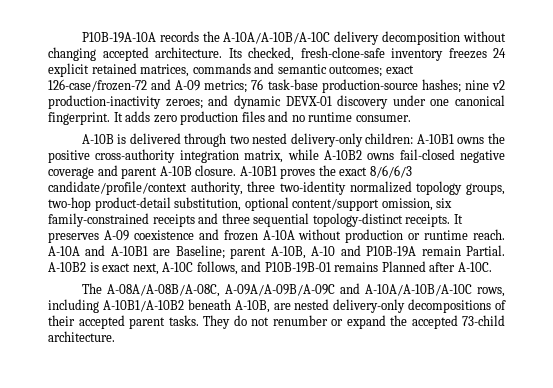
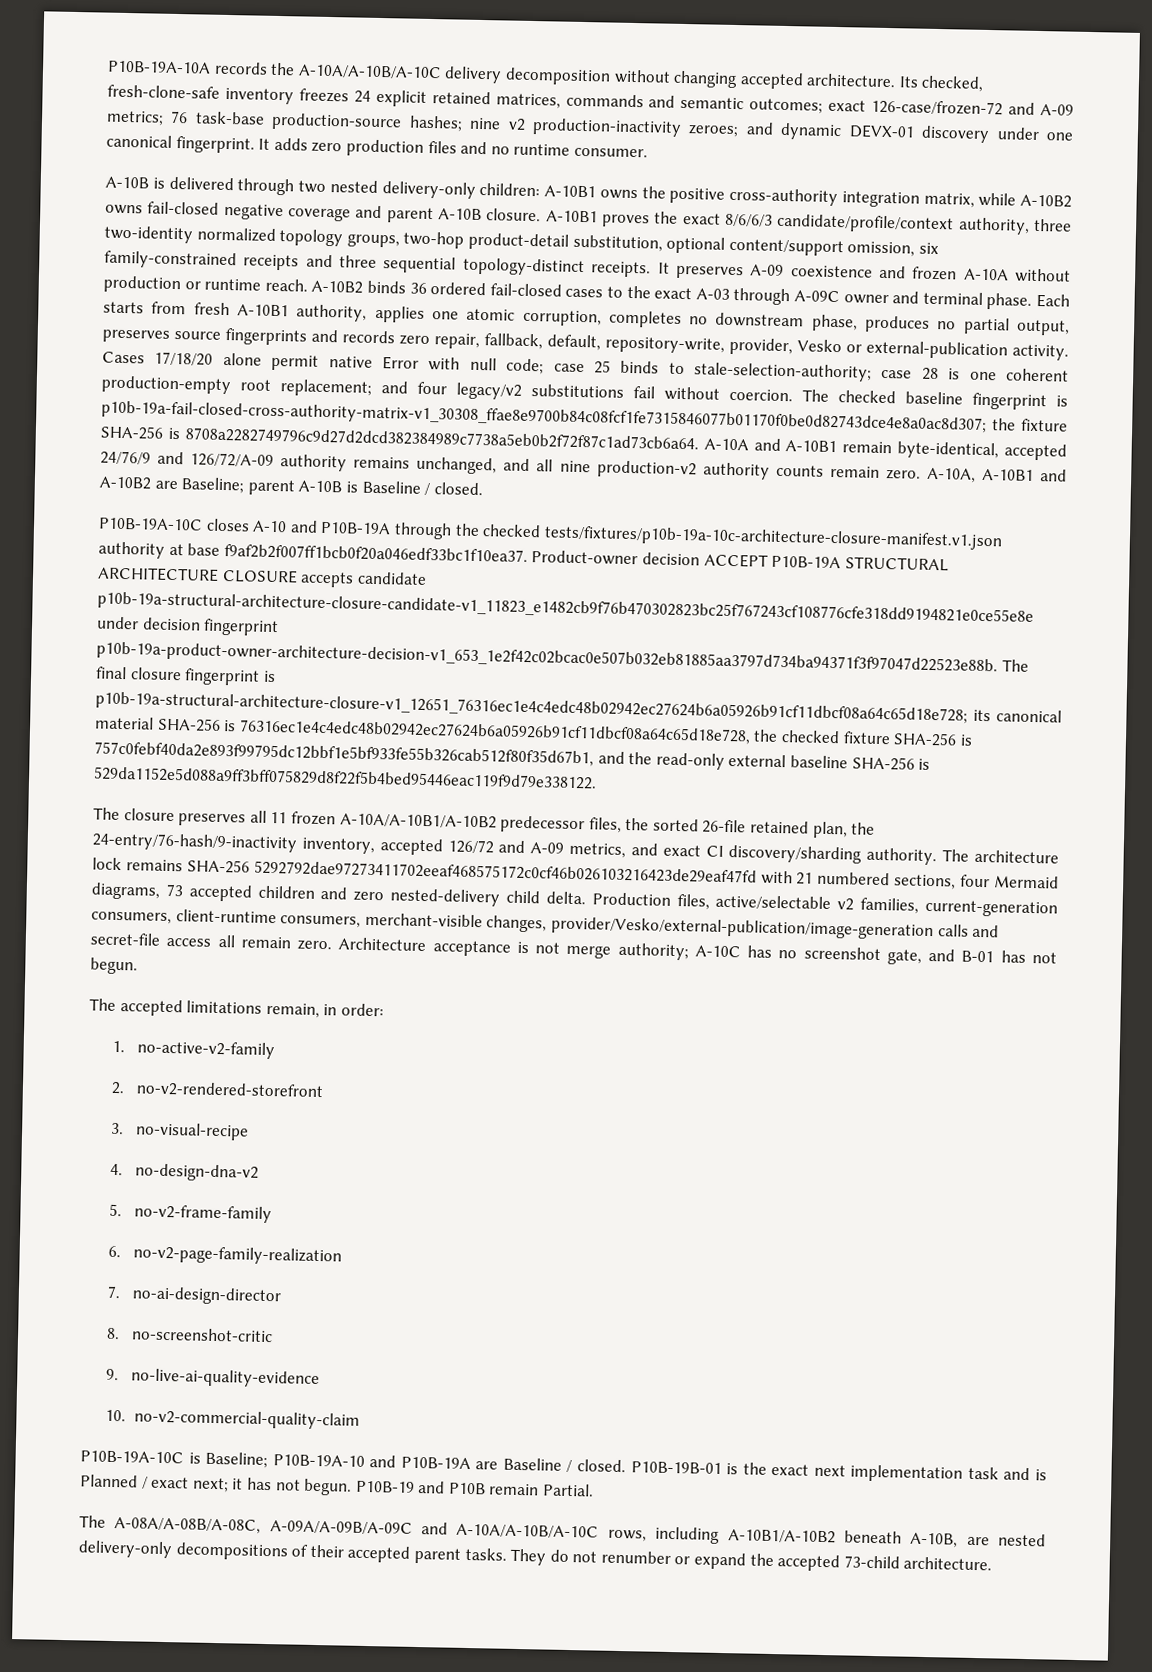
- A-10A and A-10B1 are Baseline; parent A-10B, A-10 and P10B-19A remain Partial. A-10B2 is exact next, A-10C follows, and P10B-19B-01 remains Planned after A-10C.
+ A-10B2 binds 36 ordered fail-closed cases to the exact A-03 through A-09C owner and terminal phase. Each starts from fresh A-10B1 authority, applies one atomic corruption, completes no downstream phase, produces no partial output, preserves source fingerprints and records zero repair, fallback, default, repository-write, provider, Vesko or external-publication activity. Cases 17/18/20 alone permit native Error with null code; case 25 binds to stale-selection-authority; case 28 is one coherent production-empty root replacement; and four legacy/v2 substitutions fail without coercion. The checked baseline fingerprint is p10b-19a-fail-closed-cross-authority-matrix-v1_30308_ffae8e9700b84c08fcf1fe7315846077b01170f0be0d82743dce4e8a0ac8d307; the fixture SHA-256 is 8708a2282749796c9d27d2dcd382384989c7738a5eb0b2f72f87c1ad73cb6a64. A-10A and A-10B1 remain byte-identical, accepted 24/76/9 and 126/72/A-09 authority remains unchanged, and all nine production-v2 authority counts remain zero. A-10A, A-10B1 and A-10B2 are Baseline; parent A-10B is Baseline / closed.
+ P10B-19A-10C closes A-10 and P10B-19A through the checked tests/fixtures/p10b-19a-10c-architecture-closure-manifest.v1.json authority at base f9af2b2f007ff1bcb0f20a046edf33bc1f10ea37. Product-owner decision ACCEPT P10B-19A STRUCTURAL ARCHITECTURE CLOSURE accepts candidate p10b-19a-structural-architecture-closure-candidate-v1_11823_e1482cb9f76b470302823bc25f767243cf108776cfe318dd9194821e0ce55e8e under decision fingerprint p10b-19a-product-owner-architecture-decision-v1_653_1e2f42c02bcac0e507b032eb81885aa3797d734ba94371f3f97047d22523e88b. The final closure fingerprint is p10b-19a-structural-architecture-closure-v1_12651_76316ec1e4c4edc48b02942ec27624b6a05926b91cf11dbcf08a64c65d18e728; its canonical material SHA-256 is 76316ec1e4c4edc48b02942ec27624b6a05926b91cf11dbcf08a64c65d18e728, the checked fixture SHA-256 is 757c0febf40da2e893f99795dc12bbf1e5bf933fe55b326cab512f80f35d67b1, and the read-only external baseline SHA-256 is 529da1152e5d088a9ff3bff075829d8f22f5b4bed95446eac119f9d79e338122.
+ The closure preserves all 11 frozen A-10A/A-10B1/A-10B2 predecessor files, the sorted 26-file retained plan, the 24-entry/76-hash/9-inactivity inventory, accepted 126/72 and A-09 metrics, and exact CI discovery/sharding authority. The architecture lock remains SHA-256 5292792dae97273411702eeaf468575172c0cf46b026103216423de29eaf47fd with 21 numbered sections, four Mermaid diagrams, 73 accepted children and zero nested-delivery child delta. Production files, active/selectable v2 families, current-generation consumers, client-runtime consumers, merchant-visible changes, provider/Vesko/external-publication/image-generation calls and secret-file access all remain zero. Architecture acceptance is not merge authority; A-10C has no screenshot gate, and B-01 has not begun.
+ The accepted limitations remain, in order:
+ 1. no-active-v2-family
+ 2. no-v2-rendered-storefront
+ 3. no-visual-recipe
+ 4. no-design-dna-v2
+ 5. no-v2-frame-family
+ 6. no-v2-page-family-realization
+ 7. no-ai-design-director
+ 8. no-screenshot-critic
+ 9. no-live-ai-quality-evidence
+ 10. no-v2-commercial-quality-claim
+ P10B-19A-10C is Baseline; P10B-19A-10 and P10B-19A are Baseline / closed. P10B-19B-01 is the exact next implementation task and is Planned / exact next; it has not begun. P10B-19 and P10B remain Partial.

